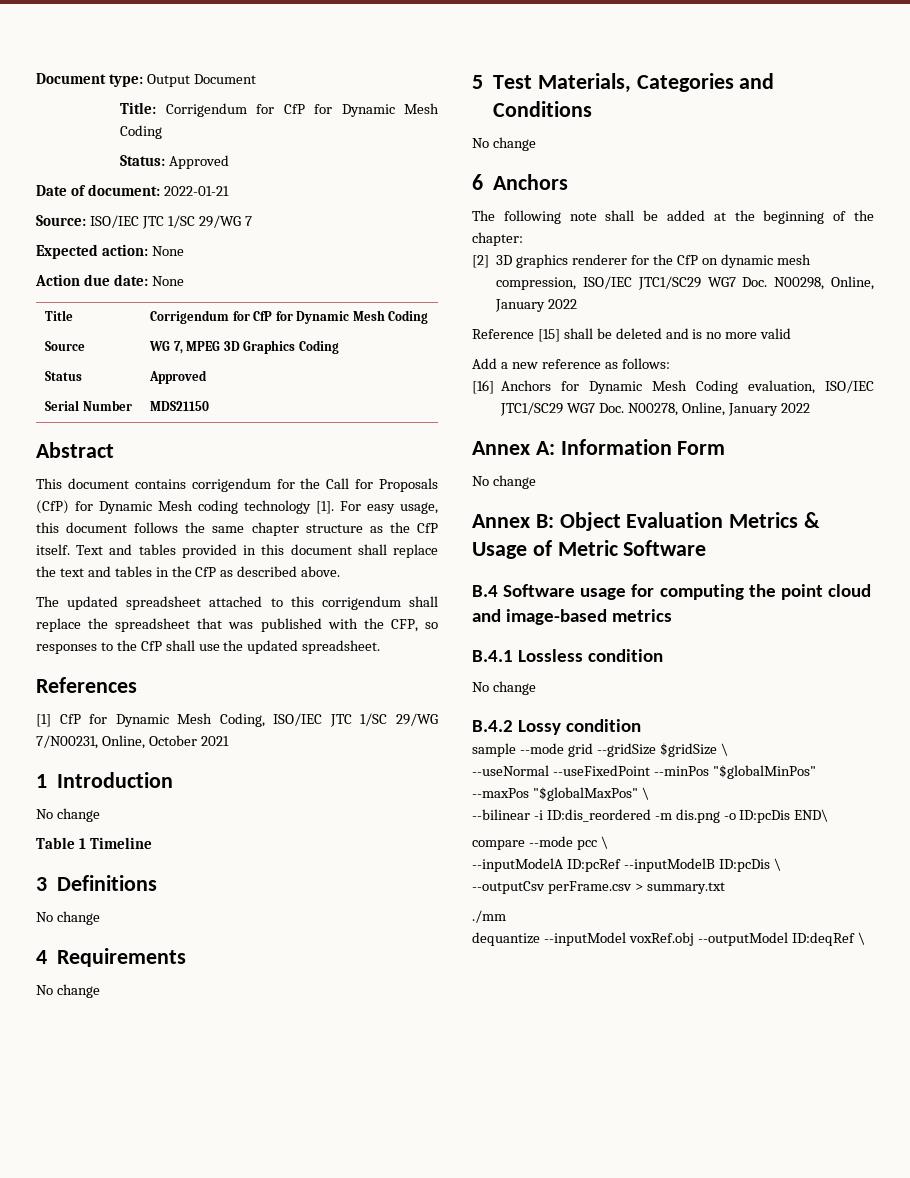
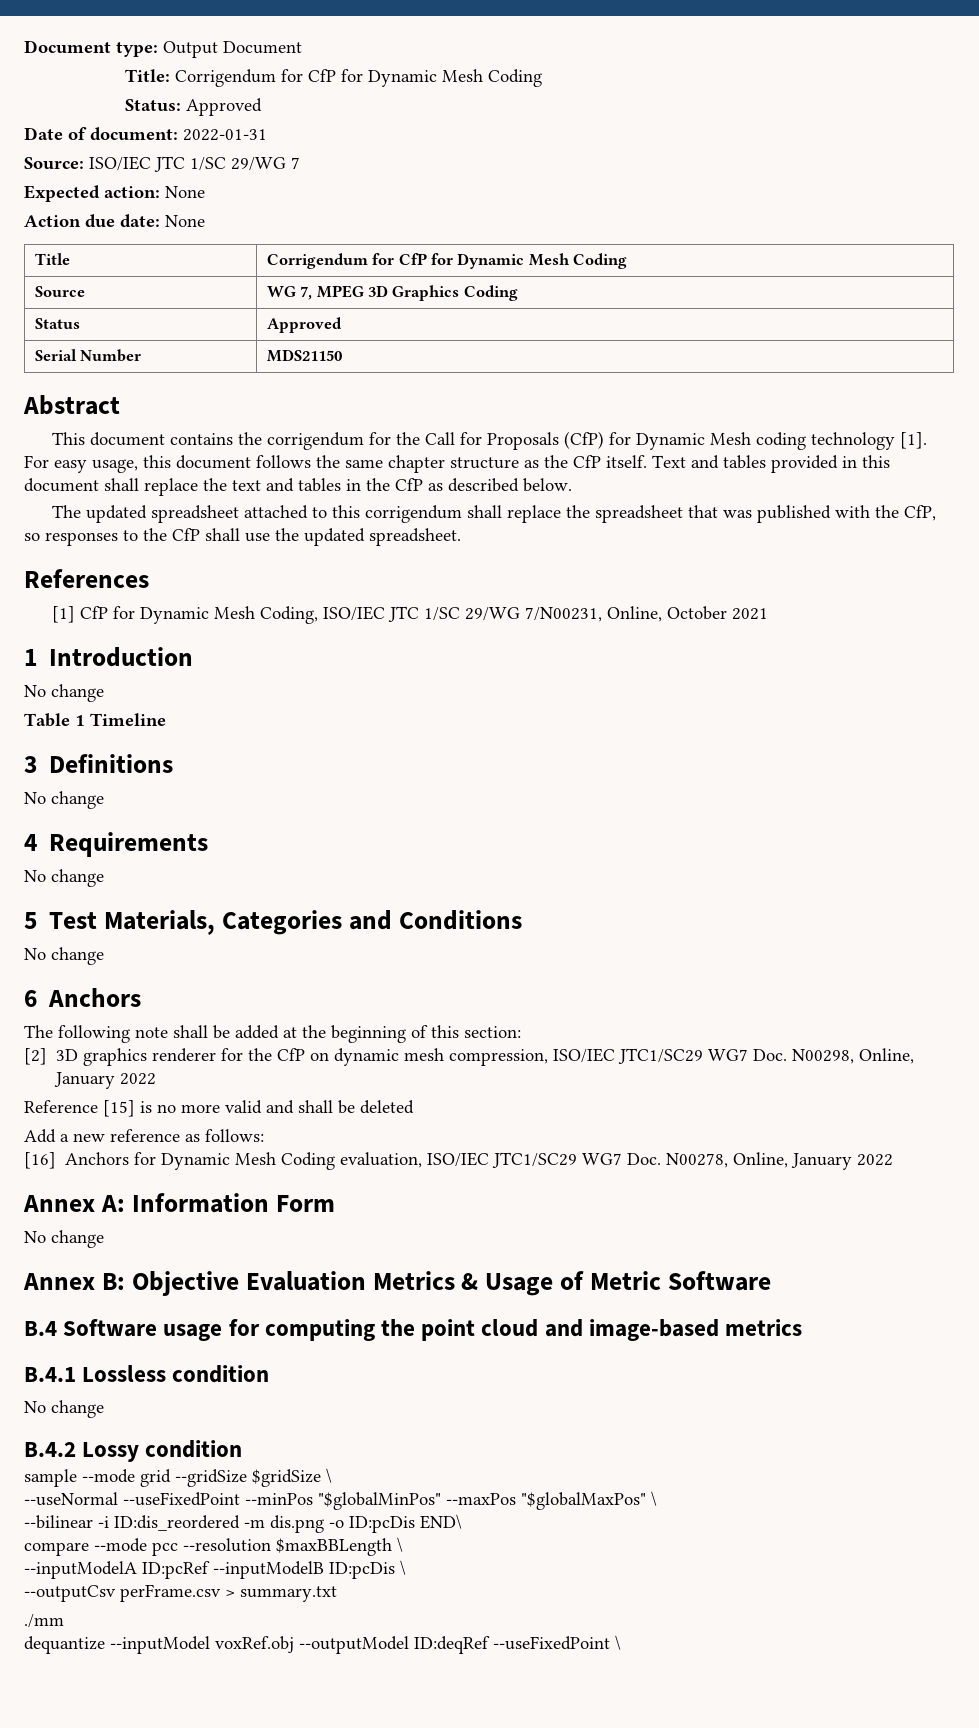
- Date of document: 2022-01-21
+ Date of document: 2022-01-31
- This document contains corrigendum for the Call for Proposals (CfP) for Dynamic Mesh coding technology [1].
+ This document contains the corrigendum for the Call for Proposals (CfP) for Dynamic Mesh coding technology [1].
- Text and tables provided in this document shall replace the text and tables in the CfP as described above.
+ Text and tables provided in this document shall replace the text and tables in the CfP as described below.
- The updated spreadsheet attached to this corrigendum shall replace the spreadsheet that was published with the CFP, so responses to the CfP shall use the updated spreadsheet.
+ The updated spreadsheet attached to this corrigendum shall replace the spreadsheet that was published with the CfP, so responses to the CfP shall use the updated spreadsheet.
- The following note shall be added at the beginning of the chapter:
+ The following note shall be added at the beginning of this section:
- Reference [15] shall be deleted and is no more valid
+ Reference [15] is no more valid and shall be deleted
- Annex B: Object Evaluation Metrics & Usage of Metric Software
+ Annex B: Objective Evaluation Metrics & Usage of Metric Software
- compare --mode pcc \
+ compare --mode pcc --resolution $maxBBLength \
- dequantize --inputModel voxRef.obj --outputModel ID:deqRef \
+ dequantize --inputModel voxRef.obj --outputModel ID:deqRef --useFixedPoint \

